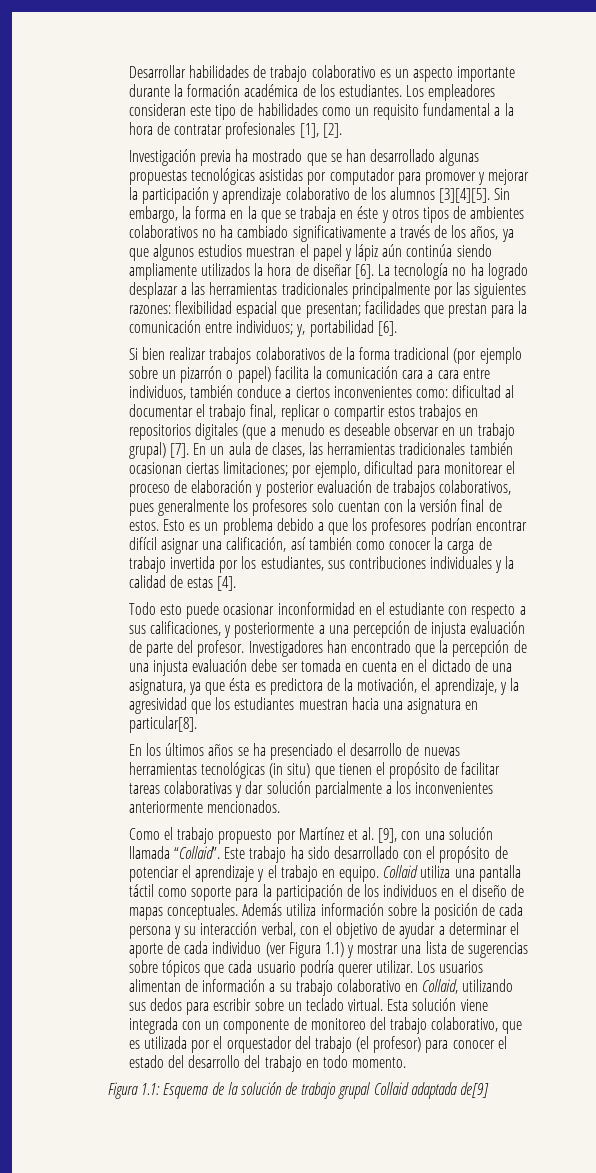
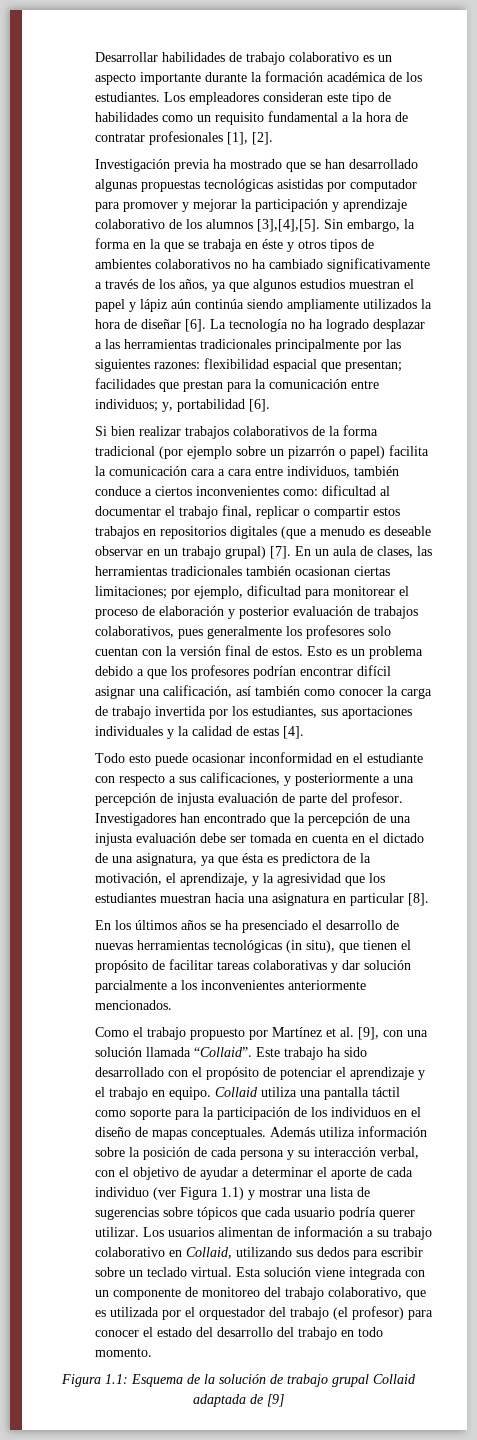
- Investigación previa ha mostrado que se han desarrollado algunas propuestas tecnológicas asistidas por computador para promover y mejorar la participación y aprendizaje colaborativo de los alumnos [3][4][5].
+ Investigación previa ha mostrado que se han desarrollado algunas propuestas tecnológicas asistidas por computador para promover y mejorar la participación y aprendizaje colaborativo de los alumnos [3],[4],[5].
- Esto es un problema debido a que los profesores podrían encontrar difícil asignar una calificación, así también como conocer la carga de trabajo invertida por los estudiantes, sus contribuciones individuales y la calidad de estas [4].
+ Esto es un problema debido a que los profesores podrían encontrar difícil asignar una calificación, así también como conocer la carga de trabajo invertida por los estudiantes, sus aportaciones individuales y la calidad de estas [4].
- Investigadores han encontrado que la percepción de una injusta evaluación debe ser tomada en cuenta en el dictado de una asignatura, ya que ésta es predictora de la motivación, el aprendizaje, y la agresividad que los estudiantes muestran hacia una asignatura en particular[8].
+ Investigadores han encontrado que la percepción de una injusta evaluación debe ser tomada en cuenta en el dictado de una asignatura, ya que ésta es predictora de la motivación, el aprendizaje, y la agresividad que los estudiantes muestran hacia una asignatura en particular [8].
- En los últimos años se ha presenciado el desarrollo de nuevas herramientas tecnológicas (in situ) que tienen el propósito de facilitar tareas colaborativas y dar solución parcialmente a los inconvenientes anteriormente mencionados.
+ En los últimos años se ha presenciado el desarrollo de nuevas herramientas tecnológicas (in situ), que tienen el propósito de facilitar tareas colaborativas y dar solución parcialmente a los inconvenientes anteriormente mencionados.
- Figura 1.1: Esquema de la solución de trabajo grupal Collaid adaptada de[9]
+ Figura 1.1: Esquema de la solución de trabajo grupal Collaid adaptada de [9]

